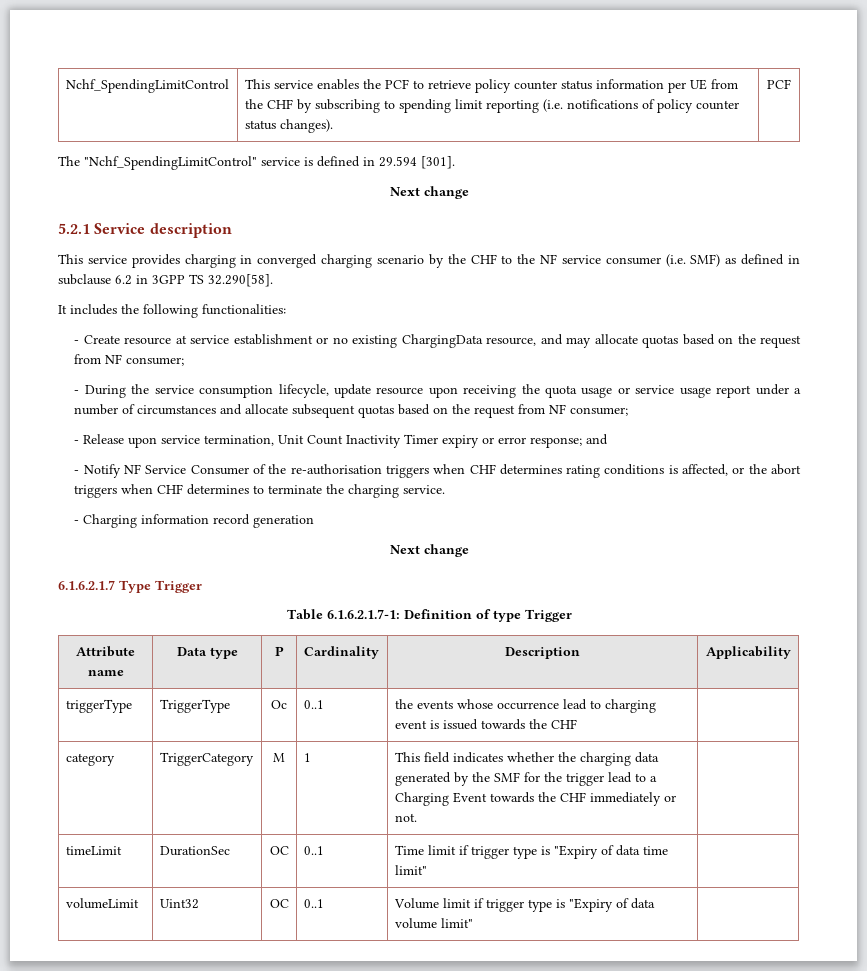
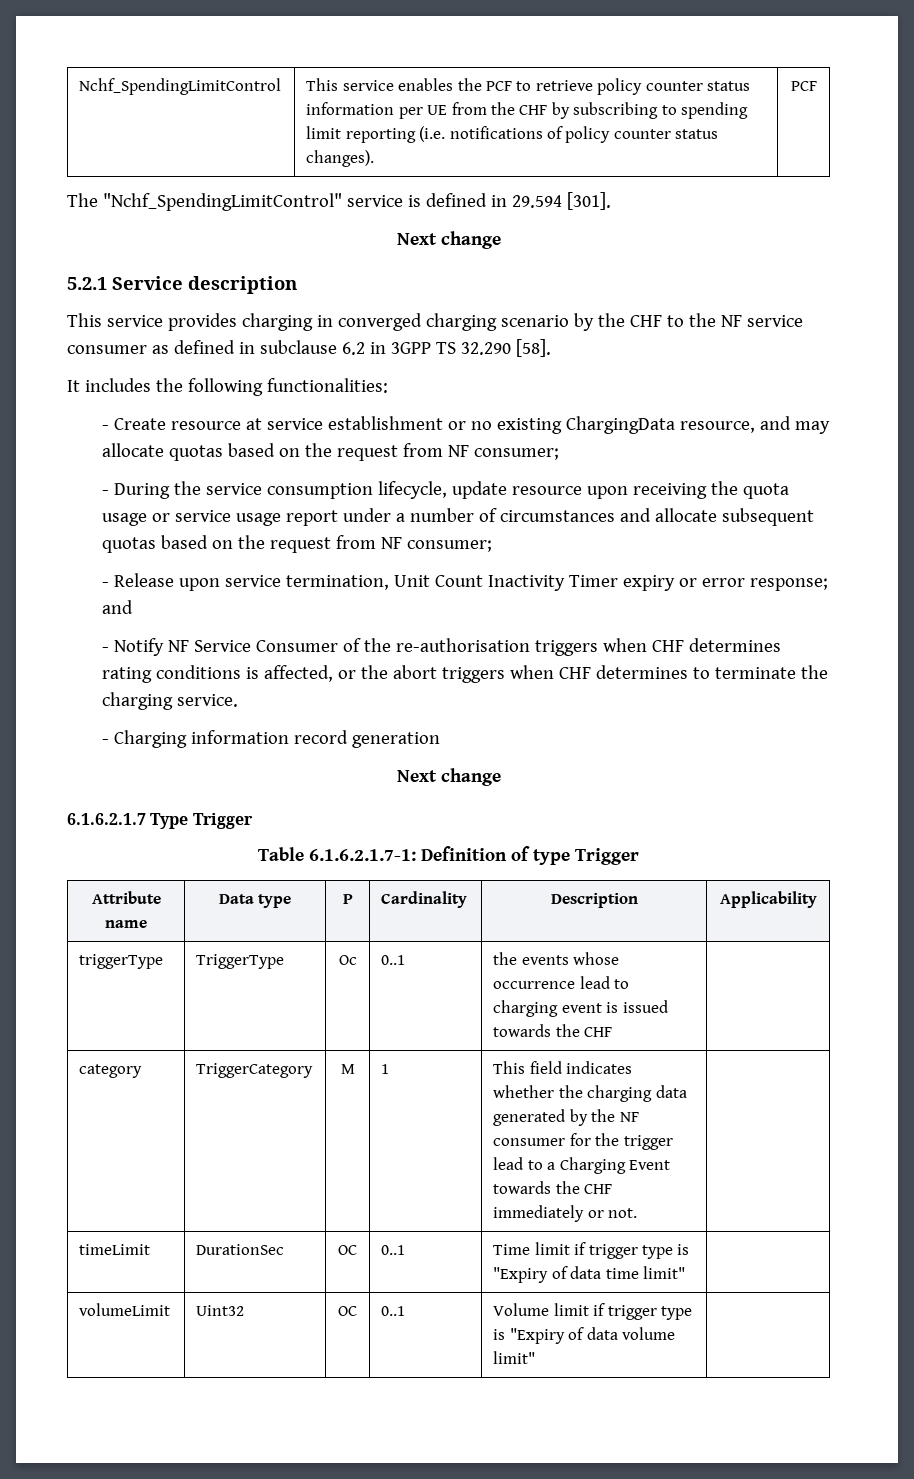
- This service provides charging in converged charging scenario by the CHF to the NF service consumer (i.e. SMF) as defined in subclause 6.2 in 3GPP TS 32.290[58].
+ This service provides charging in converged charging scenario by the CHF to the NF service consumer as defined in subclause 6.2 in 3GPP TS 32.290 [58].
- category | TriggerCategory | M | 1 | This field indicates whether the charging data generated by the SMF for the trigger lead to a Charging Event towards the CHF immediately or not. |
+ category | TriggerCategory | M | 1 | This field indicates whether the charging data generated by the NF consumer for the trigger lead to a Charging Event towards the CHF immediately or not. |

